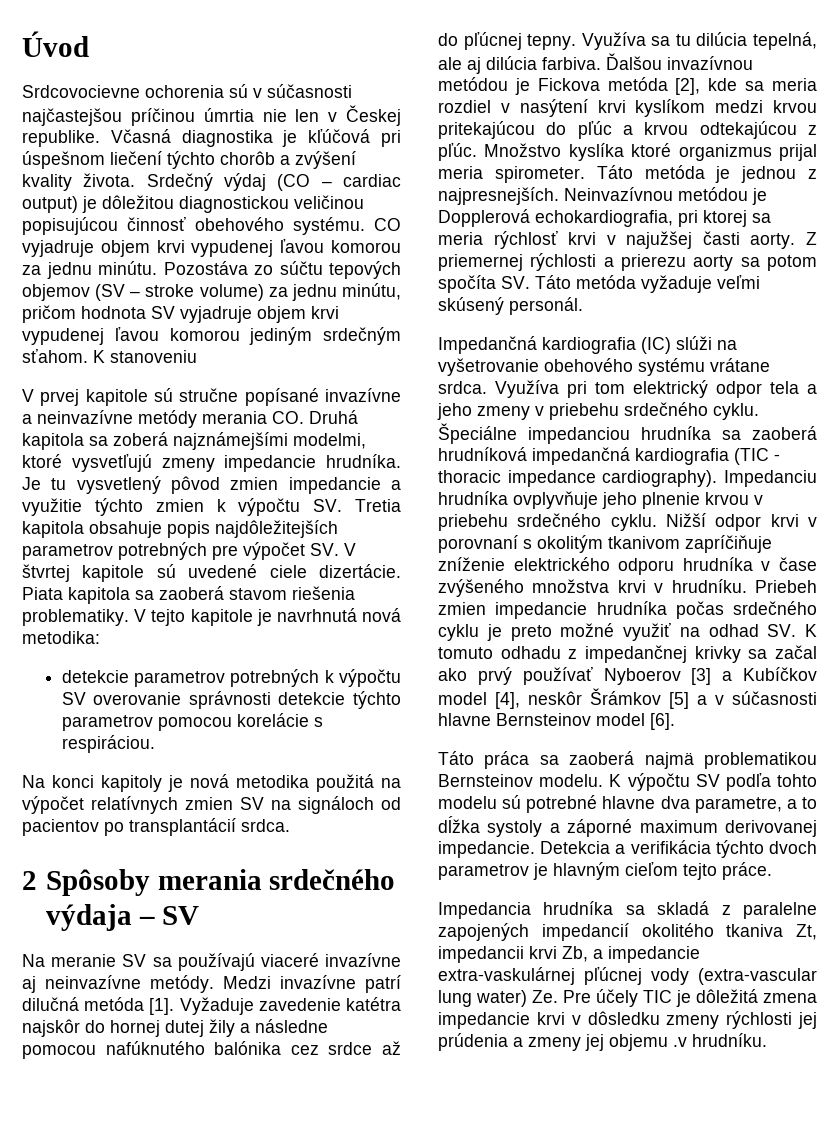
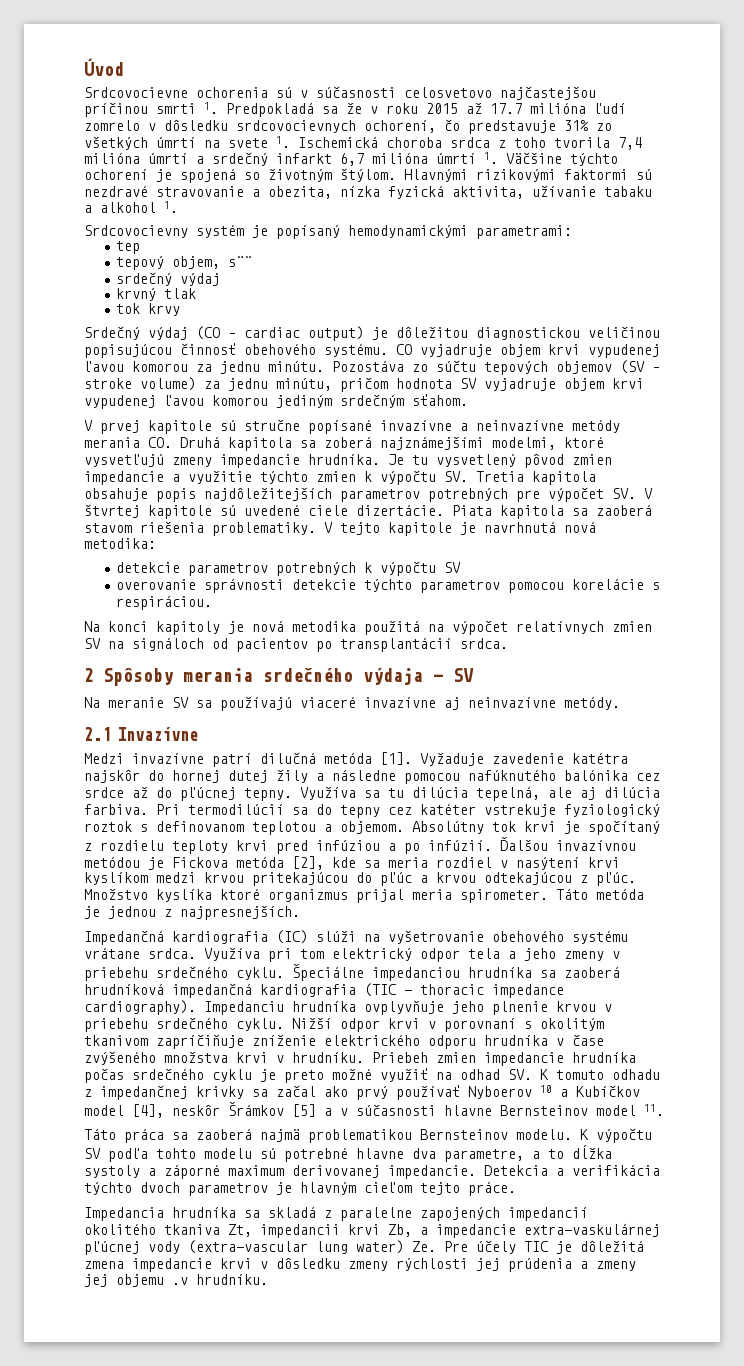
- Srdcovocievne ochorenia sú v súčasnosti najčastejšou príčinou úmrtia nie len v Českej republike. Včasná diagnostika je kľúčová pri úspešnom liečení týchto chorôb a zvýšení kvality života. Srdečný výdaj (CO – cardiac output) je dôležitou diagnostickou veličinou popisujúcou činnosť obehového systému.
+ Srdcovocievne ochorenia sú v súčasnosti celosvetovo najčastejšou príčinou smrti 1. Predpokladá sa že v roku 2015 až 17.7 milióna ľudí zomrelo v dôsledku srdcovocievnych ochorení, čo predstavuje 31% zo všetkých úmrtí na svete 1. Ischemická choroba srdca z toho tvorila 7,4 milióna úmrtí a srdečný infarkt 6,7 milióna úmrtí 1. Väčšine týchto ochorení je spojená so životným štýlom. Hlavnými rizikovými faktormi sú nezdravé stravovanie a obezita, nízka fyzická aktivita, užívanie tabaku a alkohol 1.
+ Srdcovocievny systém je popísaný hemodynamickými parametrami:
+ tep
+ tepový objem, s¨¨
+ srdečný výdaj
+ krvný tlak
+ tok krvy
+ Srdečný výdaj (CO – cardiac output) je dôležitou diagnostickou veličinou popisujúcou činnosť obehového systému.
- K stanoveniu
- detekcie parametrov potrebných k výpočtu SV overovanie správnosti detekcie týchto parametrov pomocou korelácie s respiráciou.
+ detekcie parametrov potrebných k výpočtu SV
+ overovanie správnosti detekcie týchto parametrov pomocou korelácie s respiráciou.
- Na meranie SV sa používajú viaceré invazívne aj neinvazívne metódy. Medzi invazívne patrí dilučná metóda [1].
+ Na meranie SV sa používajú viaceré invazívne aj neinvazívne metódy.
+ 2.1 Invazívne
+ Medzi invazívne patrí dilučná metóda [1].
+ Pri termodilúcií sa do tepny cez katéter vstrekuje fyziologický roztok s definovanom teplotou a objemom. Absolútny tok krvi je spočítaný z rozdielu teploty krvi pred infúziou a po infúzií.
- Neinvazívnou metódou je Dopplerová echokardiografia, pri ktorej sa meria rýchlosť krvi v najužšej časti aorty. Z priemernej rýchlosti a prierezu aorty sa potom spočíta SV. Táto metóda vyžaduje veľmi skúsený personál.
- Priebeh zmien impedancie hrudníka počas srdečného cyklu je preto možné využiť na odhad SV. K tomuto odhadu z impedančnej krivky sa začal ako prvý používať Nyboerov [3] a Kubíčkov model [4], neskôr Šrámkov [5] a v súčasnosti hlavne Bernsteinov model [6].
+ Priebeh zmien impedancie hrudníka počas srdečného cyklu je preto možné využiť na odhad SV. K tomuto odhadu z impedančnej krivky sa začal ako prvý používať Nyboerov 10 a Kubíčkov model [4], neskôr Šrámkov [5] a v súčasnosti hlavne Bernsteinov model 11.

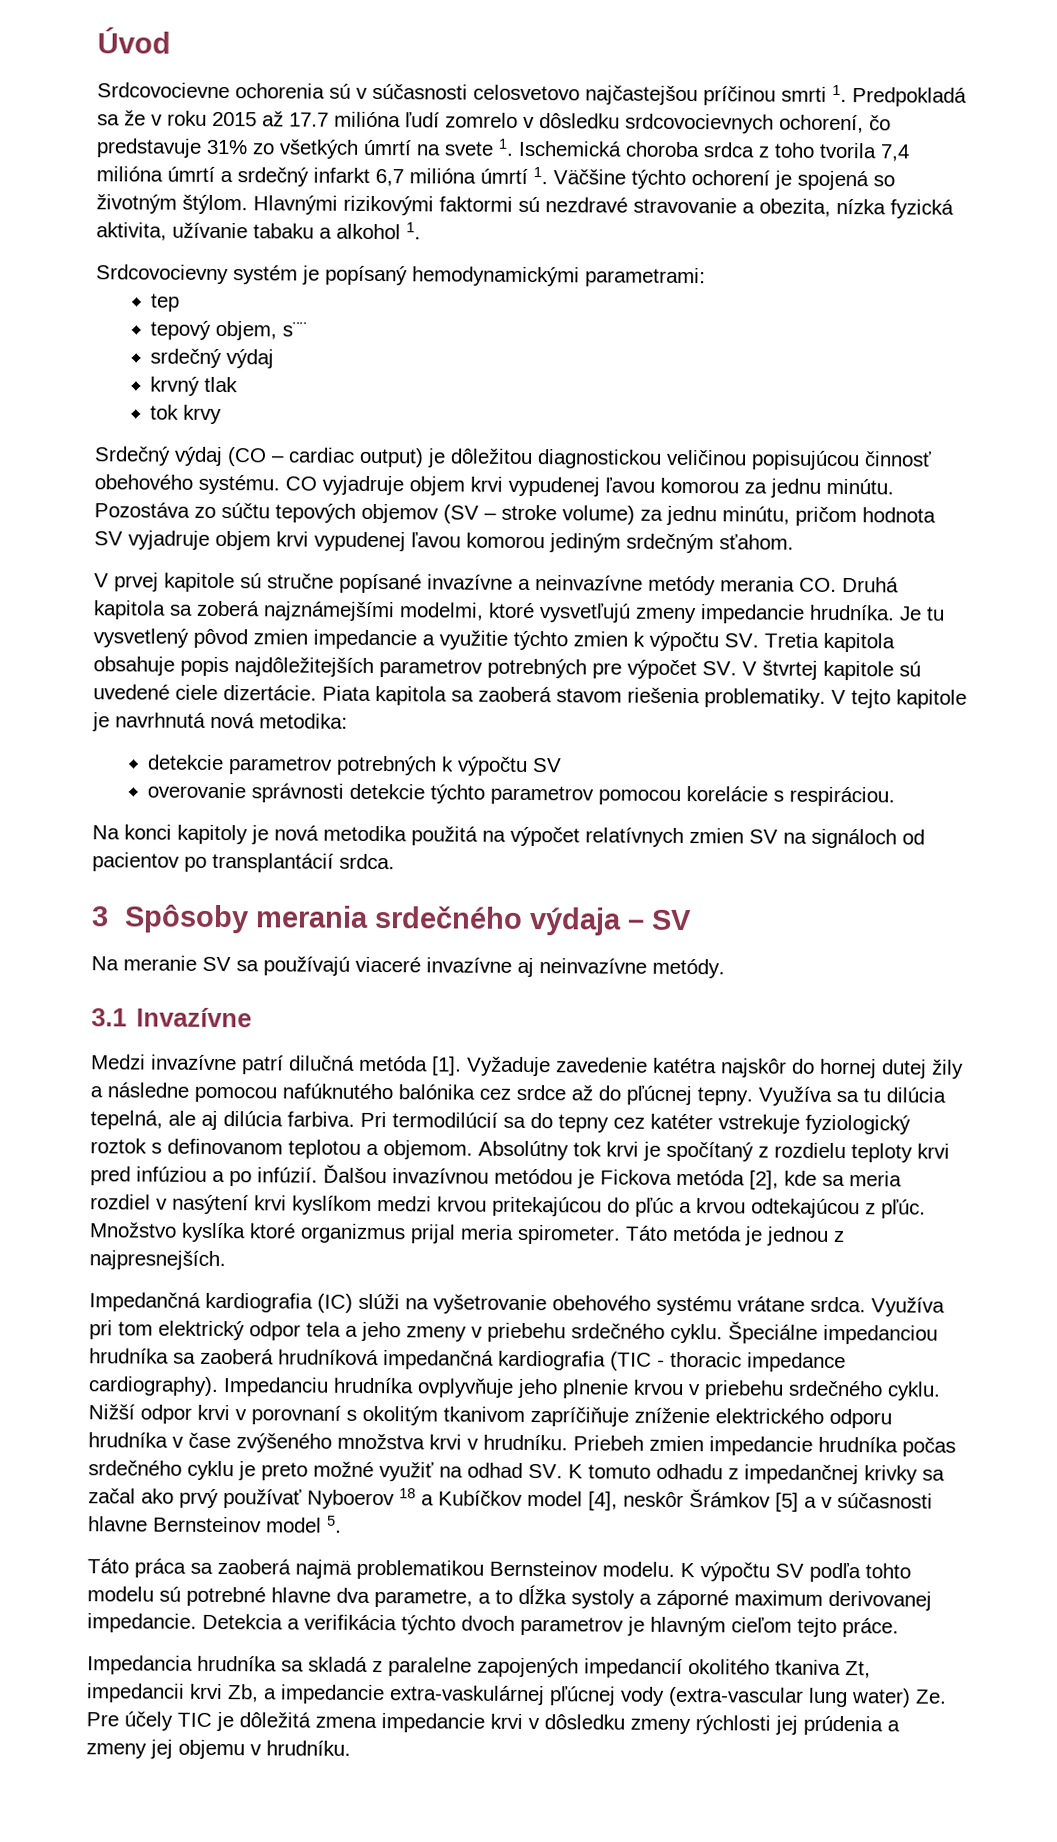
- 2 Spôsoby merania srdečného výdaja – SV
+ 3 Spôsoby merania srdečného výdaja – SV
- 2.1 Invazívne
+ 3.1 Invazívne
- Priebeh zmien impedancie hrudníka počas srdečného cyklu je preto možné využiť na odhad SV. K tomuto odhadu z impedančnej krivky sa začal ako prvý používať Nyboerov 10 a Kubíčkov model [4], neskôr Šrámkov [5] a v súčasnosti hlavne Bernsteinov model 11.
+ Priebeh zmien impedancie hrudníka počas srdečného cyklu je preto možné využiť na odhad SV. K tomuto odhadu z impedančnej krivky sa začal ako prvý používať Nyboerov 18 a Kubíčkov model [4], neskôr Šrámkov [5] a v súčasnosti hlavne Bernsteinov model 5.
- Impedancia hrudníka sa skladá z paralelne zapojených impedancií okolitého tkaniva Zt, impedancii krvi Zb, a impedancie extra-vaskulárnej pľúcnej vody (extra-vascular lung water) Ze. Pre účely TIC je dôležitá zmena impedancie krvi v dôsledku zmeny rýchlosti jej prúdenia a zmeny jej objemu .v hrudníku.
+ Impedancia hrudníka sa skladá z paralelne zapojených impedancií okolitého tkaniva Zt, impedancii krvi Zb, a impedancie extra-vaskulárnej pľúcnej vody (extra-vascular lung water) Ze. Pre účely TIC je dôležitá zmena impedancie krvi v dôsledku zmeny rýchlosti jej prúdenia a zmeny jej objemu v hrudníku.

